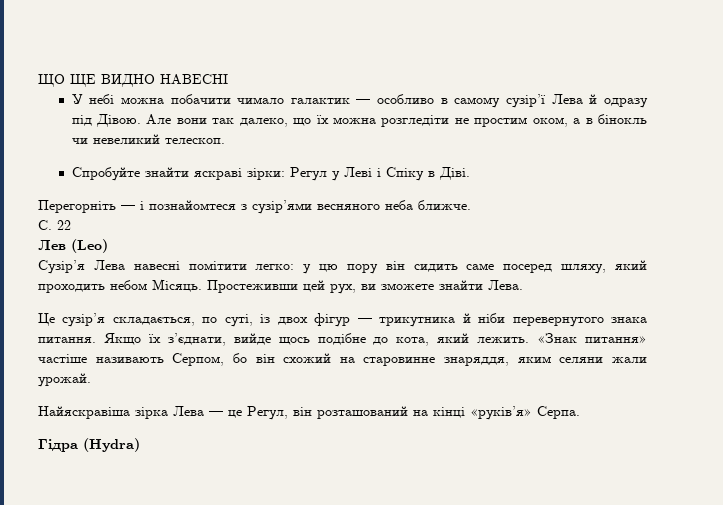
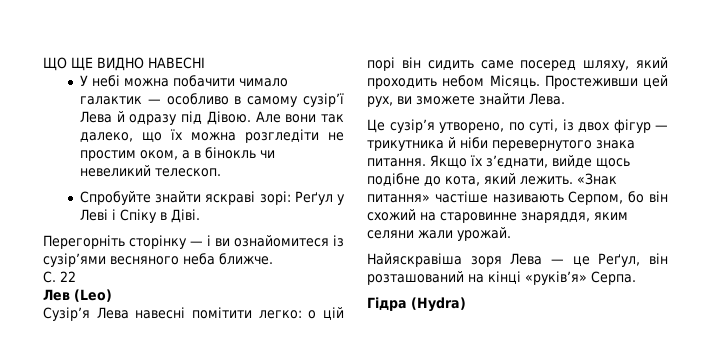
- Спробуйте знайти яскраві зірки: Регул у Леві і Спіку в Діві.
+ Спробуйте знайти яскраві зорі: Реґул у Леві і Спіку в Діві.
- Перегорніть — і познайомтеся з сузір’ями весняного неба ближче.
+ Перегорніть сторінку — і ви ознайомитеся із сузір’ями весняного неба ближче.
- Сузір’я Лева навесні помітити легко: у цю пору він сидить саме посеред шляху, який проходить небом Місяць.
+ Сузір’я Лева навесні помітити легко: о цій порі він сидить саме посеред шляху, який проходить небом Місяць.
- Це сузір’я складається, по суті, із двох фігур — трикутника й ніби перевернутого знака питання.
+ Це сузір’я утворено, по суті, із двох фігур — трикутника й ніби перевернутого знака питання.
- Найяскравіша зірка Лева — це Регул, він розташований на кінці «руків’я» Серпа.
+ Найяскравіша зоря Лева — це Реґул, він розташований на кінці «руків’я» Серпа.

